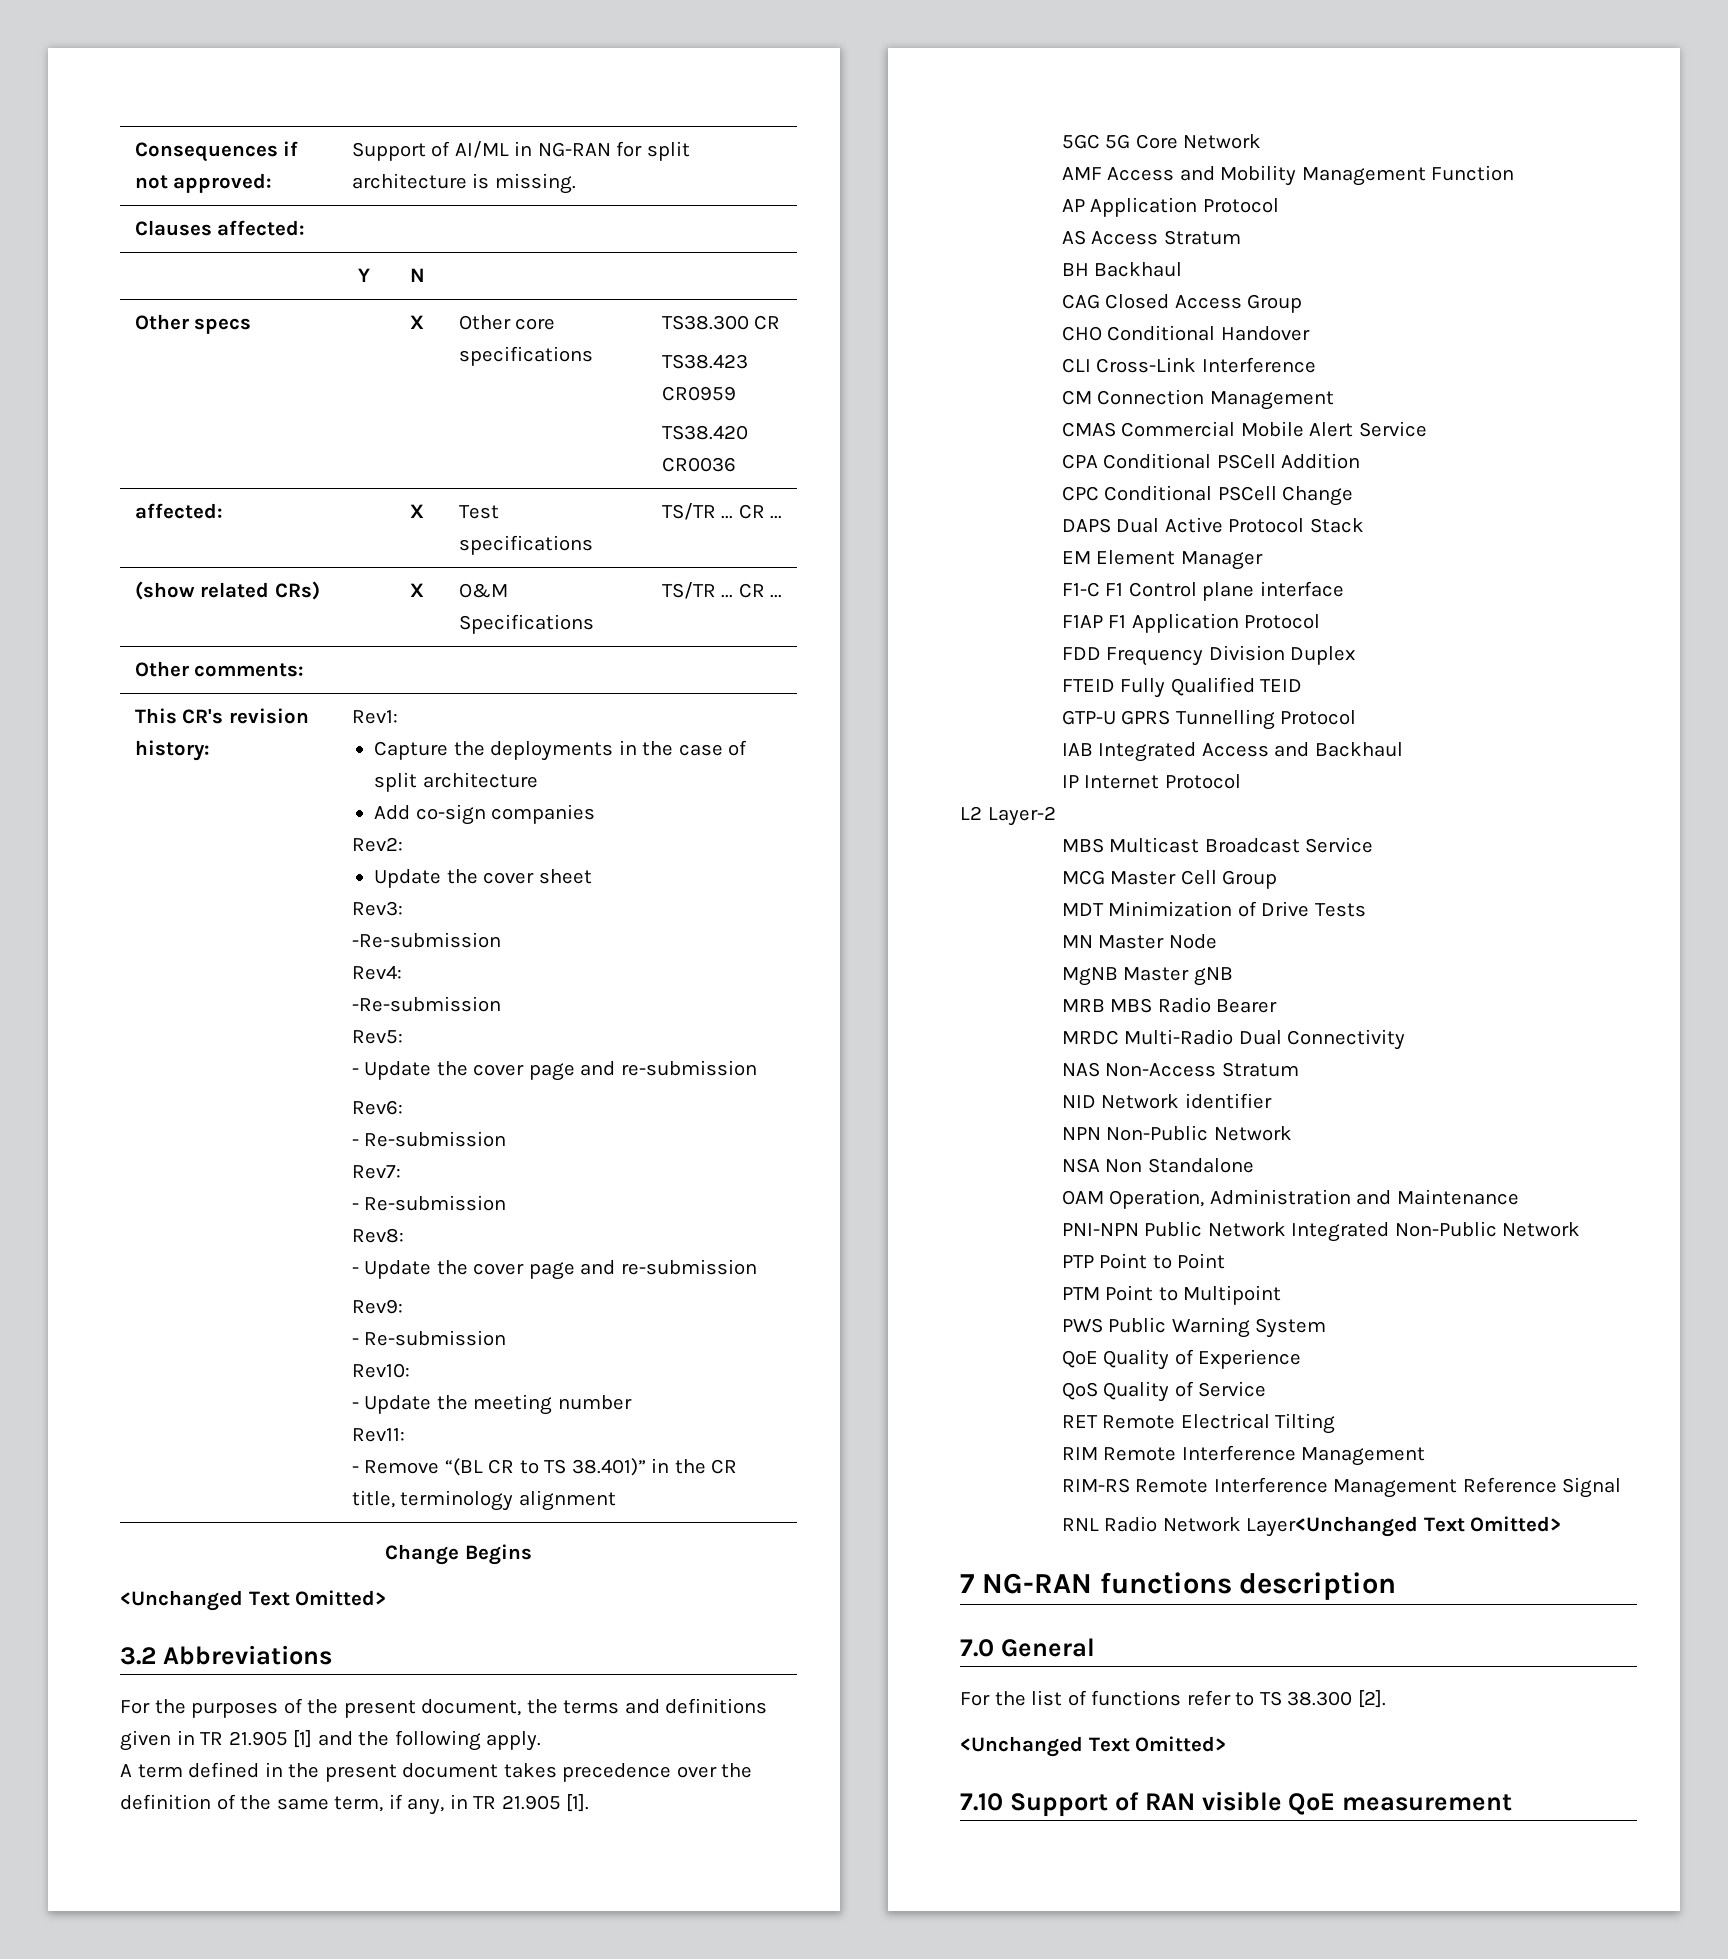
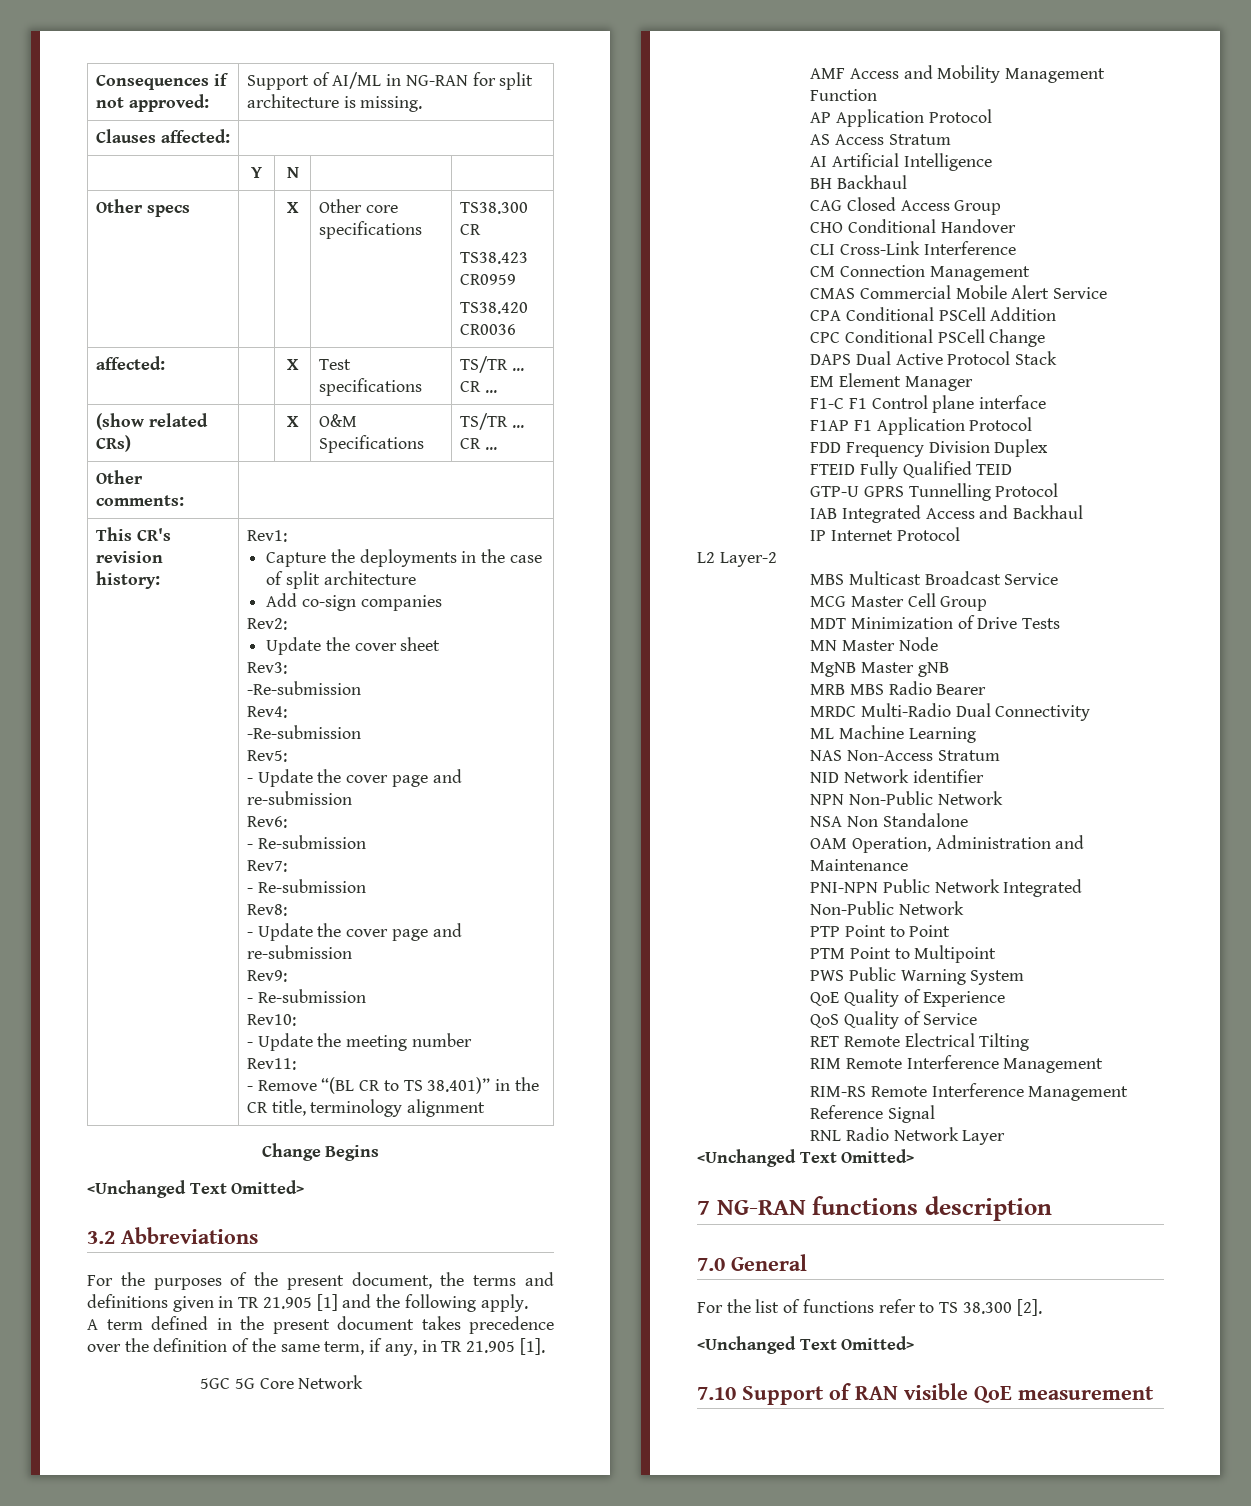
+ AI Artificial Intelligence
+ ML Machine Learning
- RNL Radio Network Layer<Unchanged Text Omitted>
+ RNL Radio Network Layer
+ <Unchanged Text Omitted>

